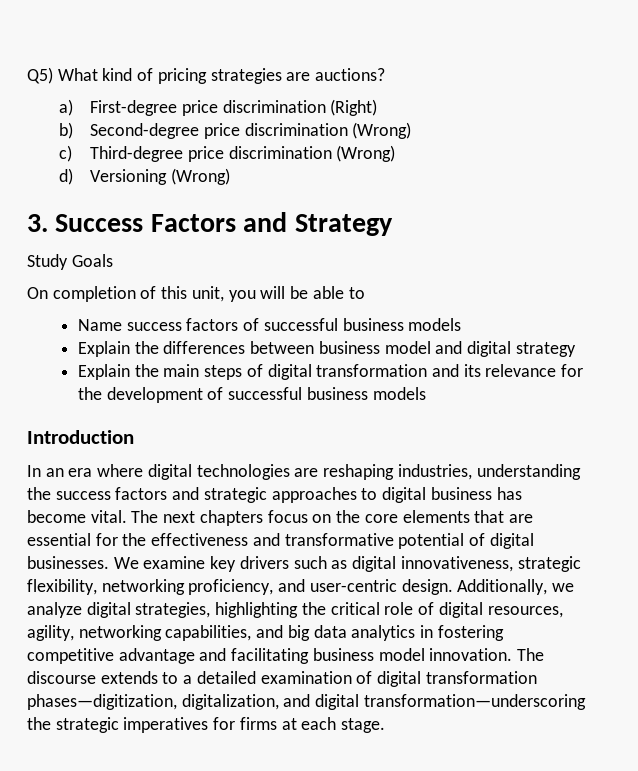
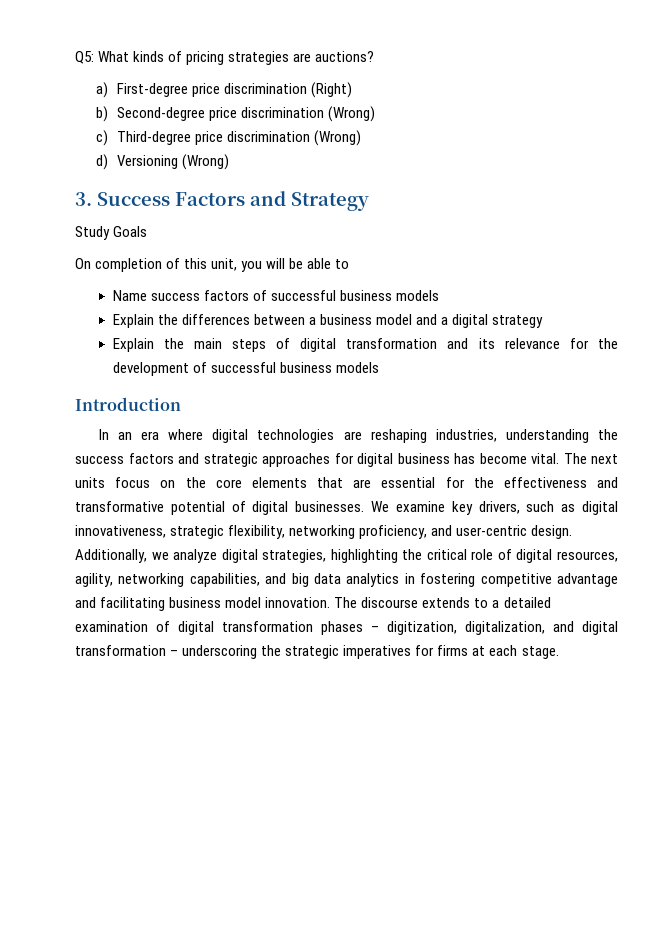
- Q5) What kind of pricing strategies are auctions?
+ Q5: What kinds of pricing strategies are auctions?
- Explain the differences between business model and digital strategy
+ Explain the differences between a business model and a digital strategy
- In an era where digital technologies are reshaping industries, understanding the success factors and strategic approaches to digital business has become vital.
+ In an era where digital technologies are reshaping industries, understanding the success factors and strategic approaches for digital business has become vital.
- The next chapters focus on the core elements that are essential for the effectiveness and transformative potential of digital businesses.
+ The next units focus on the core elements that are essential for the effectiveness and transformative potential of digital businesses.
- We examine key drivers such as digital innovativeness, strategic flexibility, networking proficiency, and user-centric design.
+ We examine key drivers, such as digital innovativeness, strategic flexibility, networking proficiency, and user-centric design.
- The discourse extends to a detailed examination of digital transformation phases—digitization, digitalization, and digital transformation—underscoring the strategic imperatives for firms at each stage.
+ The discourse extends to a detailed examination of digital transformation phases – digitization, digitalization, and digital transformation – underscoring the strategic imperatives for firms at each stage.

